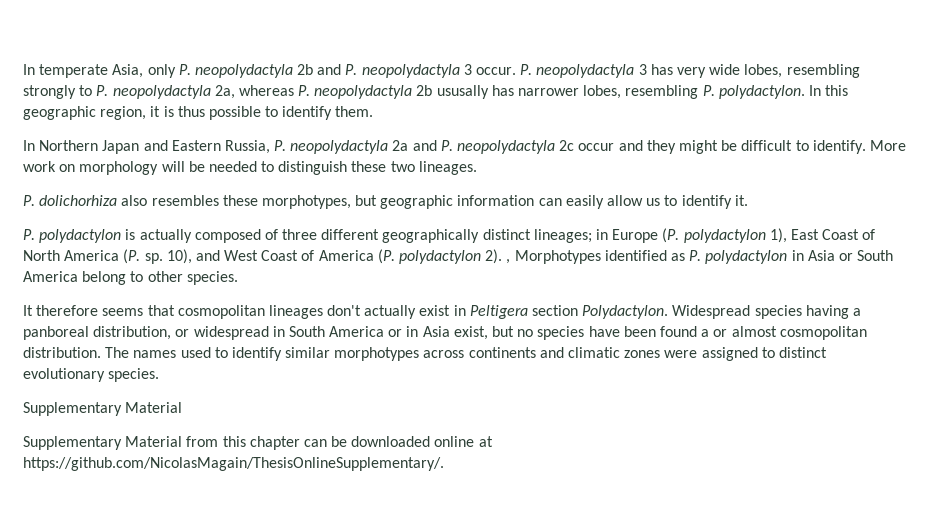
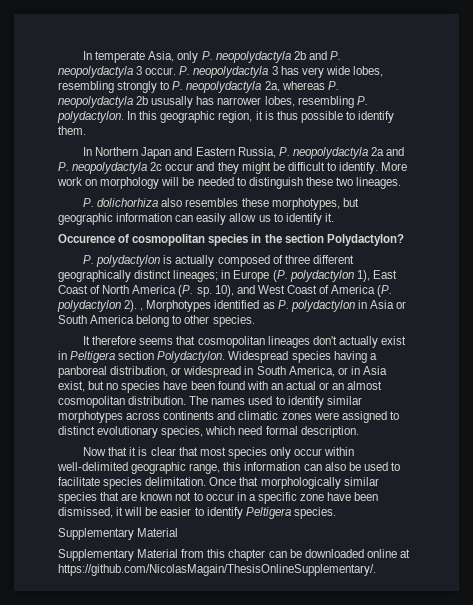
+ Occurence of cosmopolitan species in the section Polydactylon?
- Widespread species having a panboreal distribution, or widespread in South America or in Asia exist, but no species have been found a or almost cosmopolitan distribution.
+ Widespread species having a panboreal distribution, or widespread in South America, or in Asia exist, but no species have been found with an actual or an almost cosmopolitan distribution.
- The names used to identify similar morphotypes across continents and climatic zones were assigned to distinct evolutionary species.
+ The names used to identify similar morphotypes across continents and climatic zones were assigned to distinct evolutionary species, which need formal description.
+ Now that it is clear that most species only occur within well-delimited geographic range, this information can also be used to facilitate species delimitation. Once that morphologically similar species that are known not to occur in a specific zone have been dismissed, it will be easier to identify Peltigera species.

